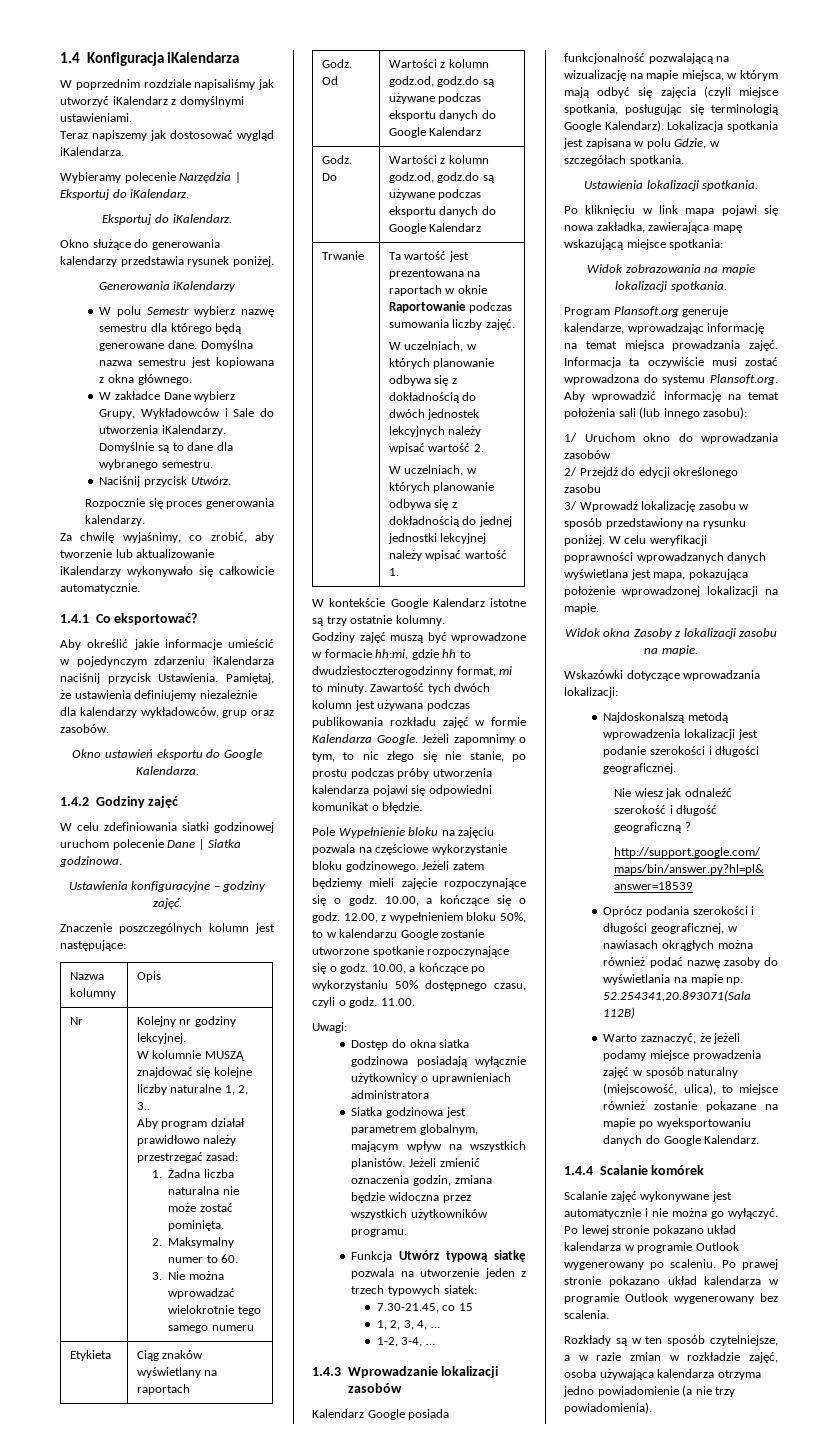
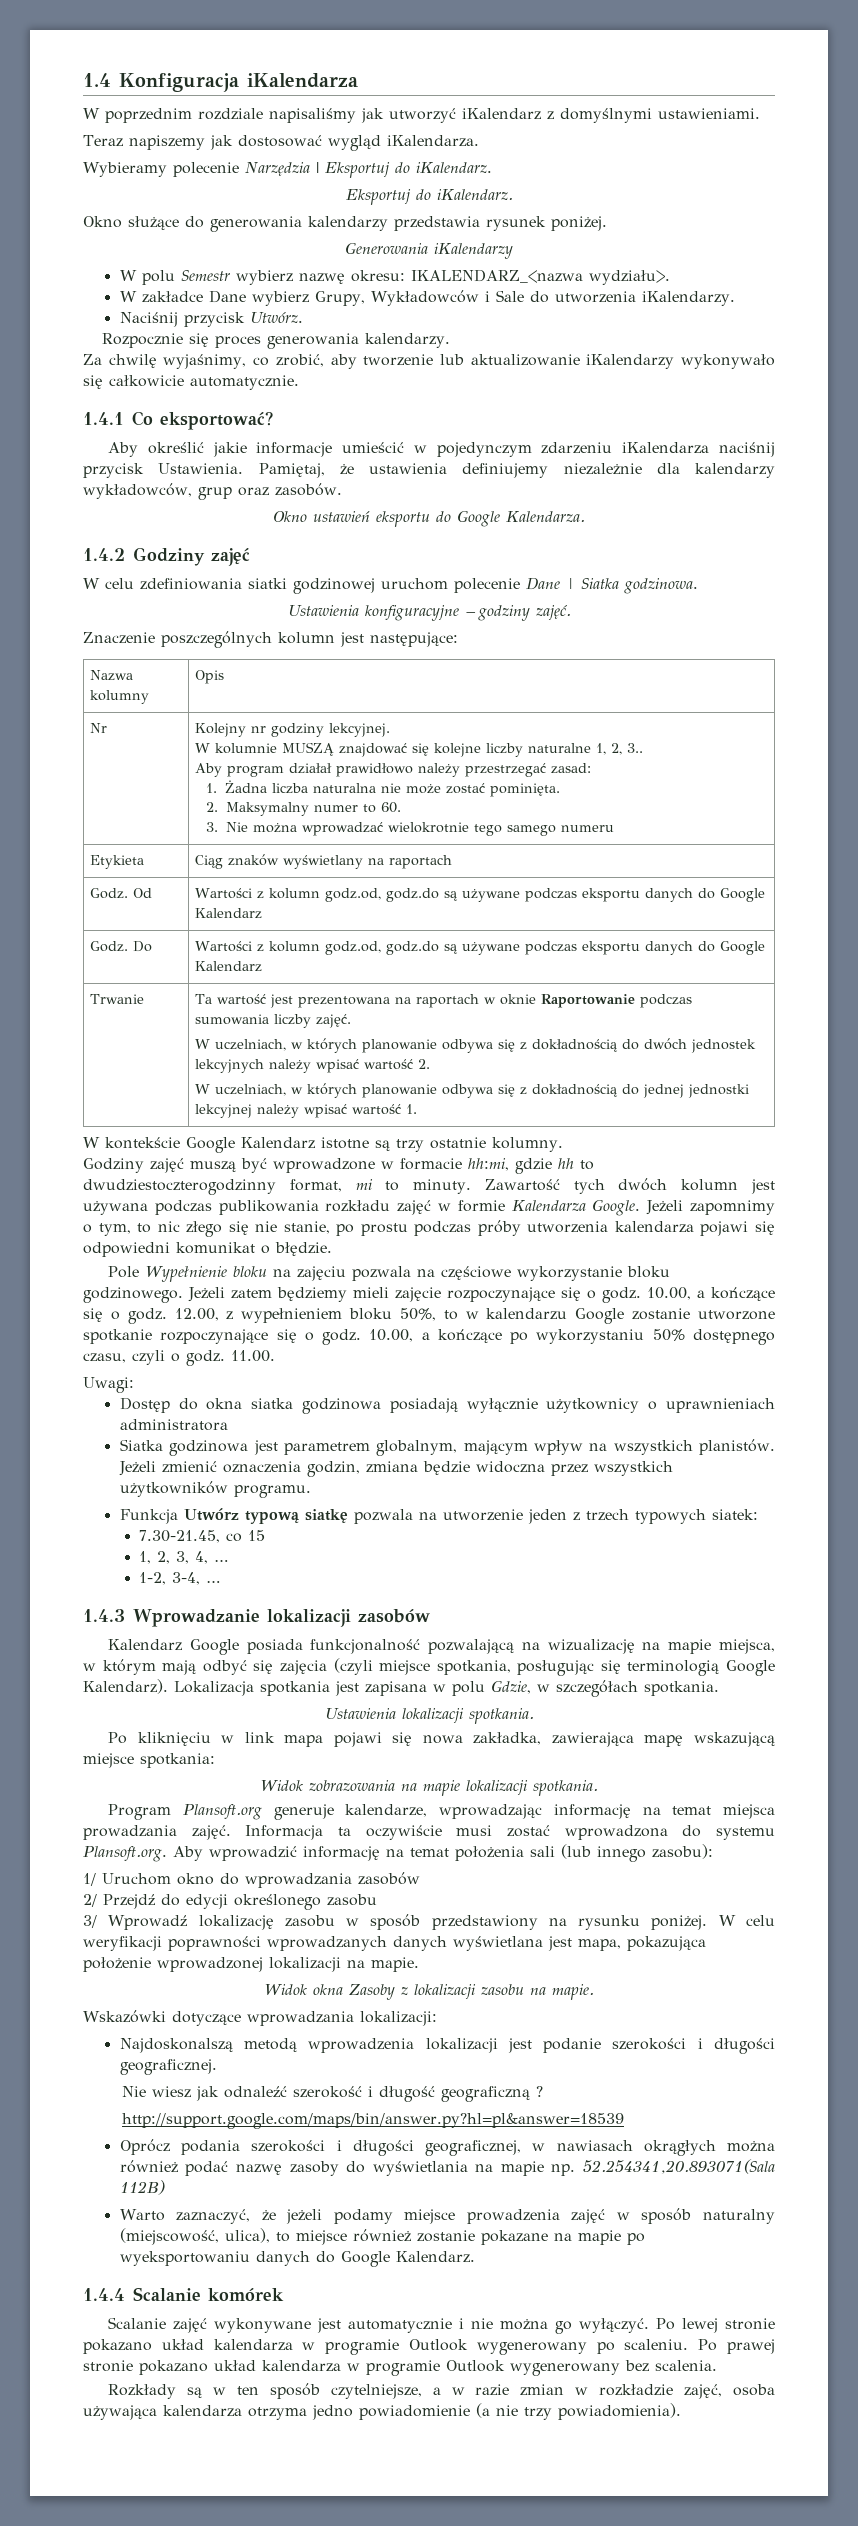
- W polu Semestr wybierz nazwę semestru dla którego będą generowane dane. Domyślna nazwa semestru jest kopiowana z okna głównego.
+ W polu Semestr wybierz nazwę okresu: IKALENDARZ_<nazwa wydziału>.
- Domyślnie są to dane dla wybranego semestru.

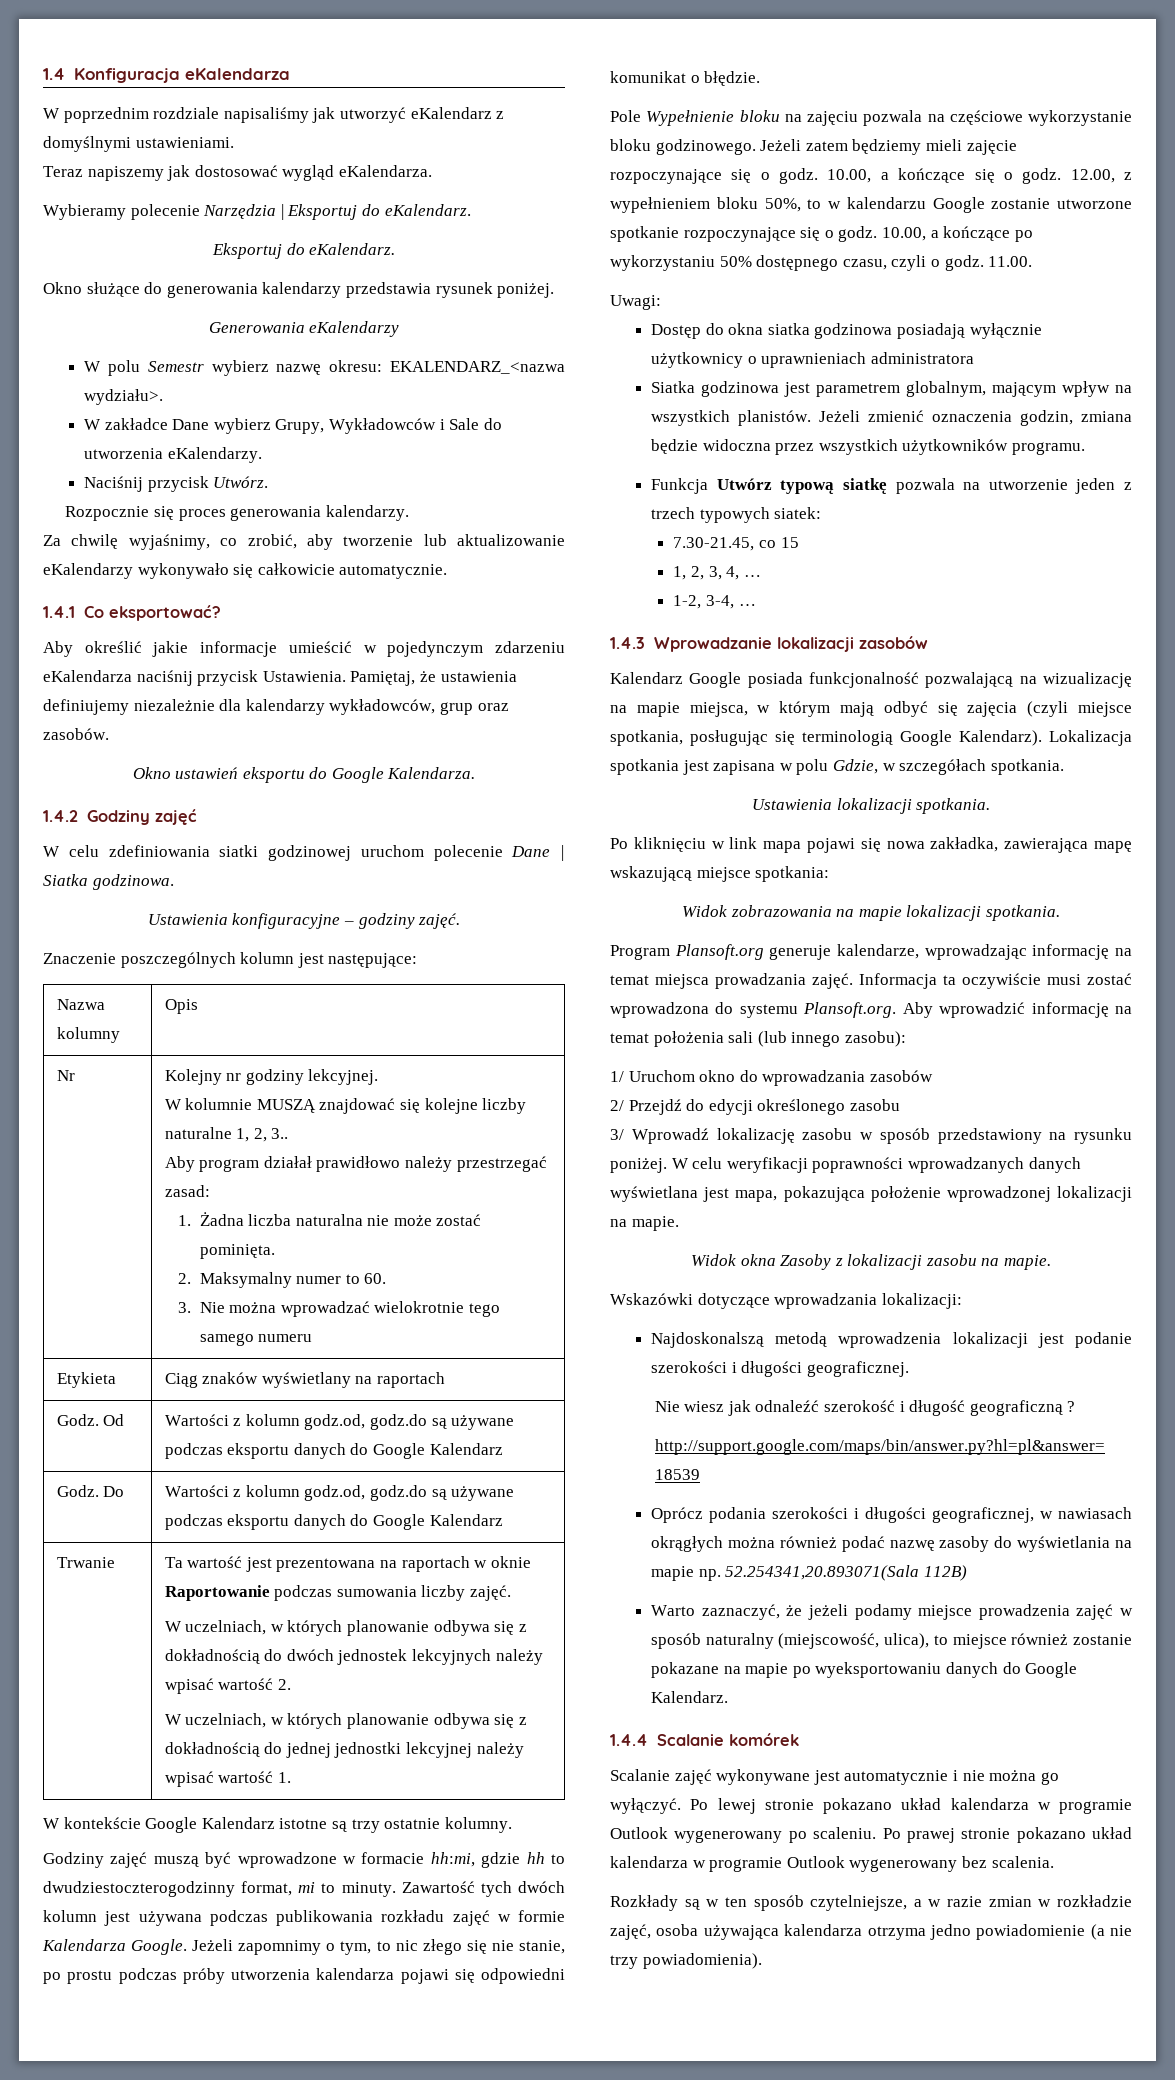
- 1.4 Konfiguracja iKalendarza
+ 1.4 Konfiguracja eKalendarza
- W poprzednim rozdziale napisaliśmy jak utworzyć iKalendarz z domyślnymi ustawieniami.
+ W poprzednim rozdziale napisaliśmy jak utworzyć eKalendarz z domyślnymi ustawieniami.
- Teraz napiszemy jak dostosować wygląd iKalendarza.
+ Teraz napiszemy jak dostosować wygląd eKalendarza.
- Wybieramy polecenie Narzędzia | Eksportuj do iKalendarz.
- Eksportuj do iKalendarz.
+ Wybieramy polecenie Narzędzia | Eksportuj do eKalendarz.
+ Eksportuj do eKalendarz.
- Generowania iKalendarzy
+ Generowania eKalendarzy
- W polu Semestr wybierz nazwę okresu: IKALENDARZ_<nazwa wydziału>.
+ W polu Semestr wybierz nazwę okresu: EKALENDARZ_<nazwa wydziału>.
- W zakładce Dane wybierz Grupy, Wykładowców i Sale do utworzenia iKalendarzy.
+ W zakładce Dane wybierz Grupy, Wykładowców i Sale do utworzenia eKalendarzy.
- Za chwilę wyjaśnimy, co zrobić, aby tworzenie lub aktualizowanie iKalendarzy wykonywało się całkowicie automatycznie.
+ Za chwilę wyjaśnimy, co zrobić, aby tworzenie lub aktualizowanie eKalendarzy wykonywało się całkowicie automatycznie.
- Aby określić jakie informacje umieścić w pojedynczym zdarzeniu iKalendarza naciśnij przycisk Ustawienia.
+ Aby określić jakie informacje umieścić w pojedynczym zdarzeniu eKalendarza naciśnij przycisk Ustawienia.

